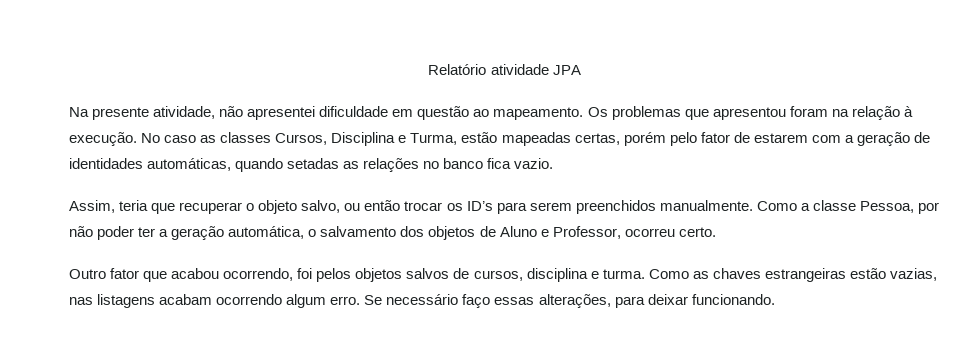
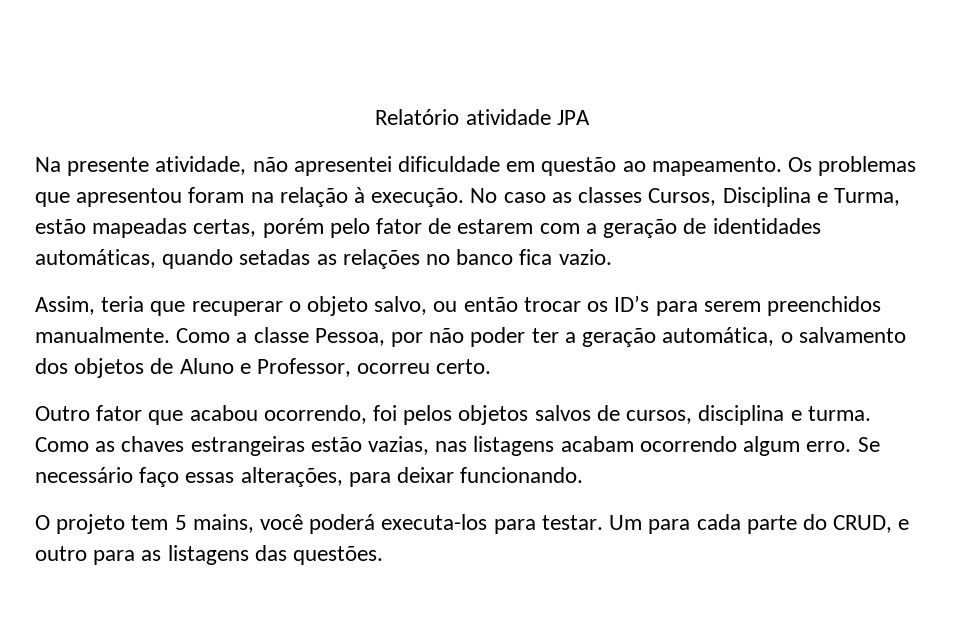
+ O projeto tem 5 mains, você poderá executa-los para testar. Um para cada parte do CRUD, e outro para as listagens das questões.

